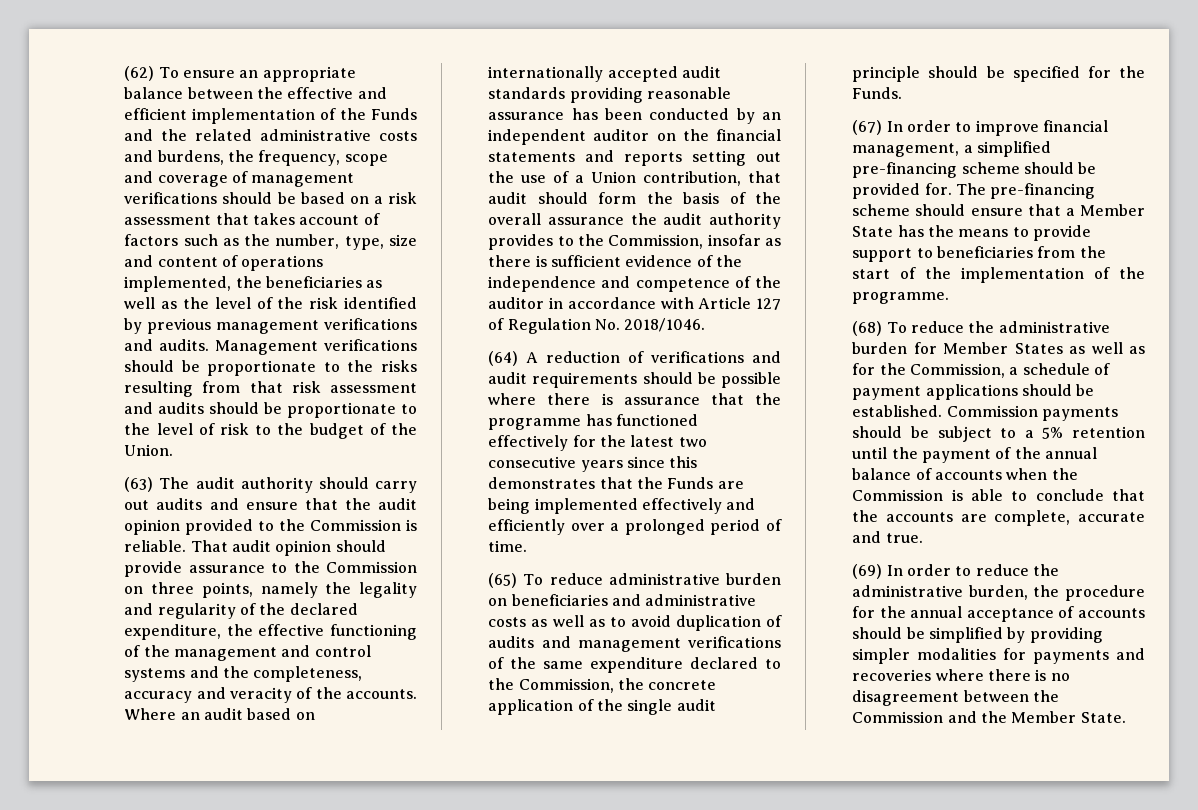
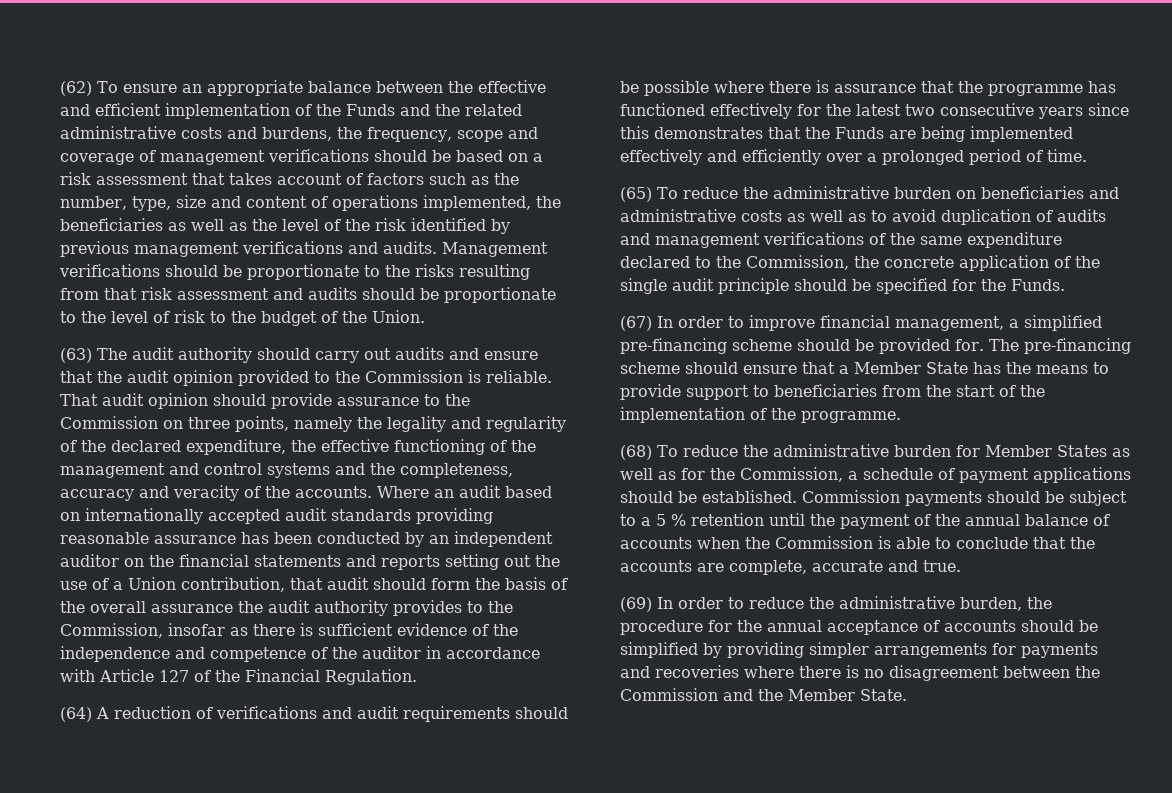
- Where an audit based on internationally accepted audit standards providing reasonable assurance has been conducted by an independent auditor on the financial statements and reports setting out the use of a Union contribution, that audit should form the basis of the overall assurance the audit authority provides to the Commission, insofar as there is sufficient evidence of the independence and competence of the auditor in accordance with Article 127 of Regulation No. 2018/1046.
+ Where an audit based on internationally accepted audit standards providing reasonable assurance has been conducted by an independent auditor on the financial statements and reports setting out the use of a Union contribution, that audit should form the basis of the overall assurance the audit authority provides to the Commission, insofar as there is sufficient evidence of the independence and competence of the auditor in accordance with Article 127 of the Financial Regulation.
- (65) To reduce administrative burden on beneficiaries and administrative costs as well as to avoid duplication of audits and management verifications of the same expenditure declared to the Commission, the concrete application of the single audit principle should be specified for the Funds.
+ (65) To reduce the administrative burden on beneficiaries and administrative costs as well as to avoid duplication of audits and management verifications of the same expenditure declared to the Commission, the concrete application of the single audit principle should be specified for the Funds.
- Commission payments should be subject to a 5% retention until the payment of the annual balance of accounts when the Commission is able to conclude that the accounts are complete, accurate and true.
+ Commission payments should be subject to a 5 % retention until the payment of the annual balance of accounts when the Commission is able to conclude that the accounts are complete, accurate and true.
- (69) In order to reduce the administrative burden, the procedure for the annual acceptance of accounts should be simplified by providing simpler modalities for payments and recoveries where there is no disagreement between the Commission and the Member State.
+ (69) In order to reduce the administrative burden, the procedure for the annual acceptance of accounts should be simplified by providing simpler arrangements for payments and recoveries where there is no disagreement between the Commission and the Member State.

